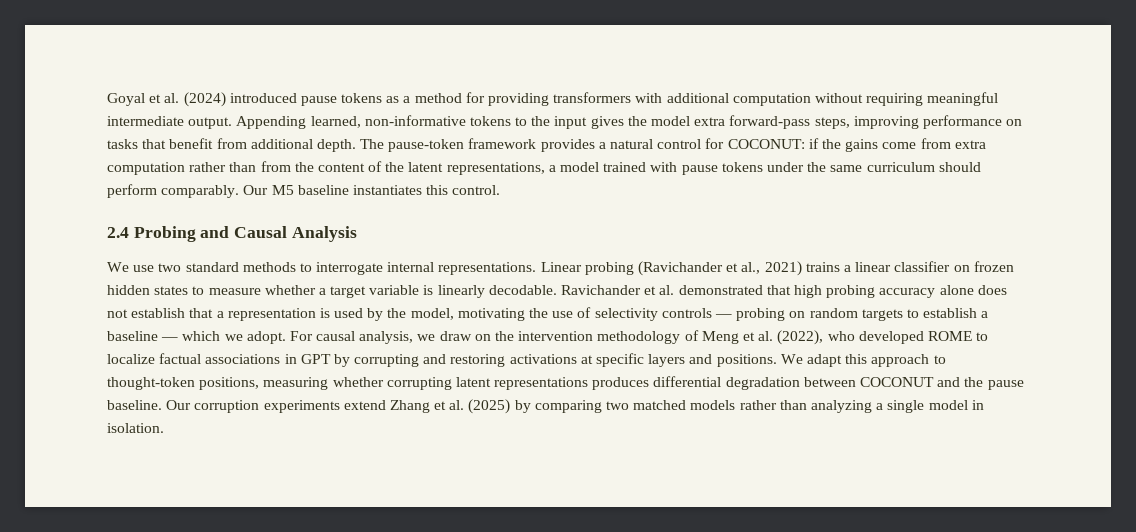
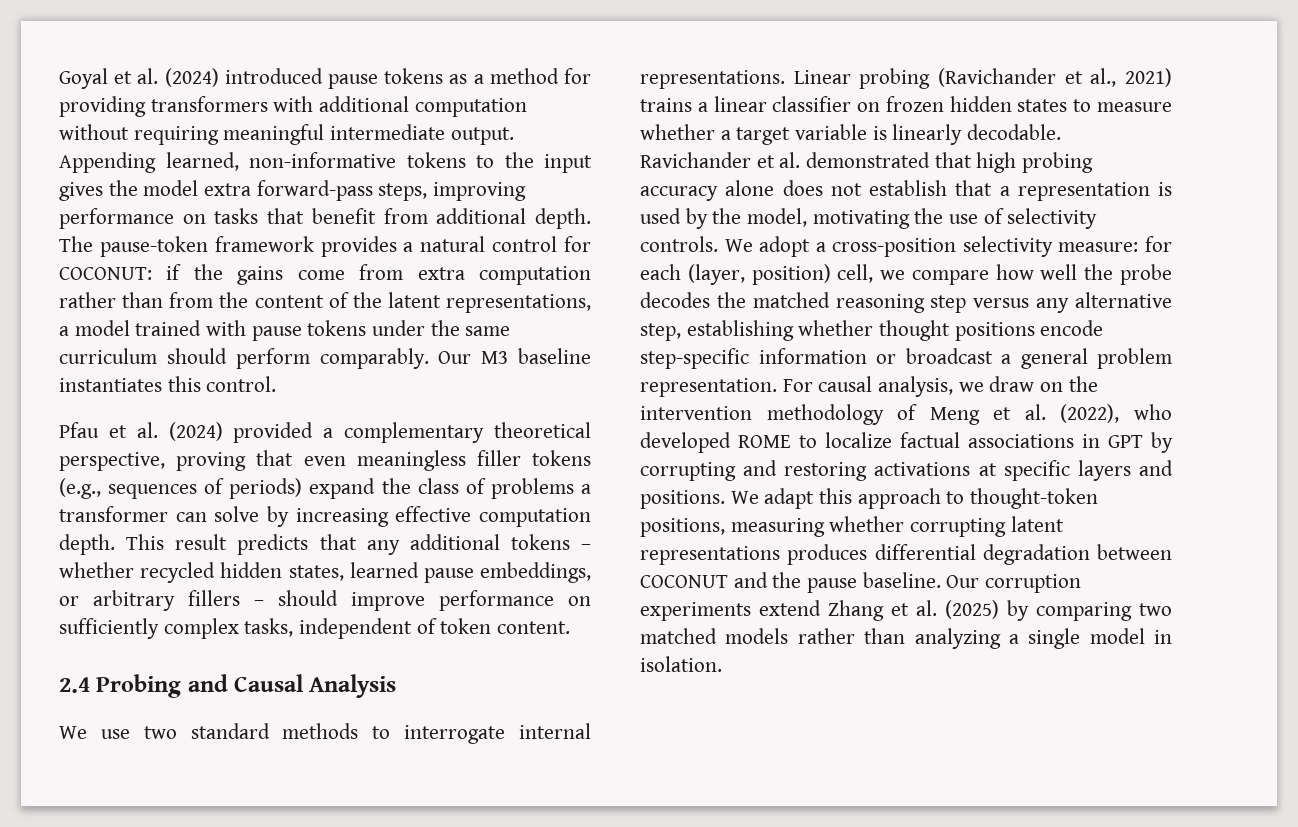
- Our M5 baseline instantiates this control.
+ Our M3 baseline instantiates this control.
+ Pfau et al. (2024) provided a complementary theoretical perspective, proving that even meaningless filler tokens (e.g., sequences of periods) expand the class of problems a transformer can solve by increasing effective computation depth. This result predicts that any additional tokens – whether recycled hidden states, learned pause embeddings, or arbitrary fillers – should improve performance on sufficiently complex tasks, independent of token content.
- Ravichander et al. demonstrated that high probing accuracy alone does not establish that a representation is used by the model, motivating the use of selectivity controls — probing on random targets to establish a baseline — which we adopt.
+ Ravichander et al. demonstrated that high probing accuracy alone does not establish that a representation is used by the model, motivating the use of selectivity controls. We adopt a cross-position selectivity measure: for each (layer, position) cell, we compare how well the probe decodes the matched reasoning step versus any alternative step, establishing whether thought positions encode step-specific information or broadcast a general problem representation.

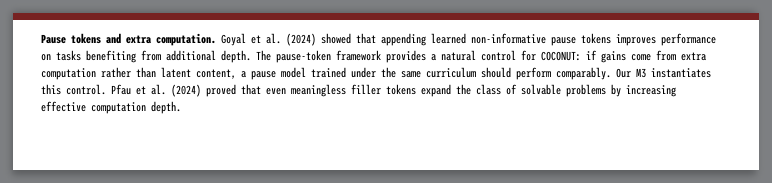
- Goyal et al. (2024) introduced pause tokens as a method for providing transformers with additional computation without requiring meaningful intermediate output. Appending learned, non-informative tokens to the input gives the model extra forward-pass steps, improving performance on tasks that benefit from additional depth.
+ Pause tokens and extra computation. Goyal et al. (2024) showed that appending learned non-informative pause tokens improves performance on tasks benefiting from additional depth.
- The pause-token framework provides a natural control for COCONUT: if the gains come from extra computation rather than from the content of the latent representations, a model trained with pause tokens under the same curriculum should perform comparably.
+ The pause-token framework provides a natural control for COCONUT: if gains come from extra computation rather than latent content, a pause model trained under the same curriculum should perform comparably.
- Our M3 baseline instantiates this control.
- Pfau et al. (2024) provided a complementary theoretical perspective, proving that even meaningless filler tokens (e.g., sequences of periods) expand the class of problems a transformer can solve by increasing effective computation depth. This result predicts that any additional tokens – whether recycled hidden states, learned pause embeddings, or arbitrary fillers – should improve performance on sufficiently complex tasks, independent of token content.
- 2.4 Probing and Causal Analysis
- We use two standard methods to interrogate internal representations. Linear probing (Ravichander et al., 2021) trains a linear classifier on frozen hidden states to measure whether a target variable is linearly decodable. Ravichander et al. demonstrated that high probing accuracy alone does not establish that a representation is used by the model, motivating the use of selectivity controls. We adopt a cross-position selectivity measure: for each (layer, position) cell, we compare how well the probe decodes the matched reasoning step versus any alternative step, establishing whether thought positions encode step-specific information or broadcast a general problem representation. For causal analysis, we draw on the intervention methodology of Meng et al. (2022), who developed ROME to localize factual associations in GPT by corrupting and restoring activations at specific layers and positions. We adapt this approach to thought-token positions, measuring whether corrupting latent representations produces differential degradation between COCONUT and the pause baseline. Our corruption experiments extend Zhang et al. (2025) by comparing two matched models rather than analyzing a single model in isolation.
+ Our M3 instantiates this control. Pfau et al. (2024) proved that even meaningless filler tokens expand the class of solvable problems by increasing effective computation depth.

